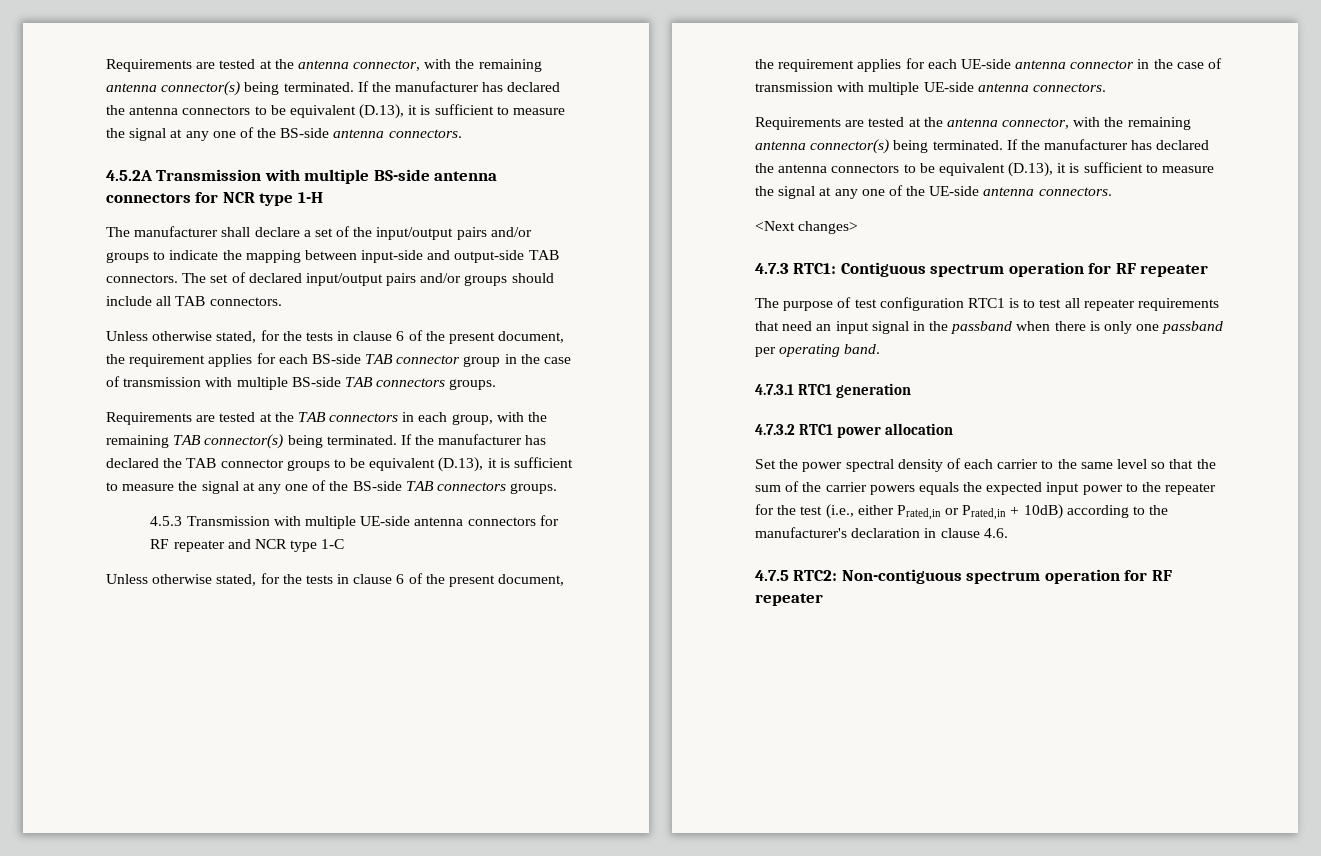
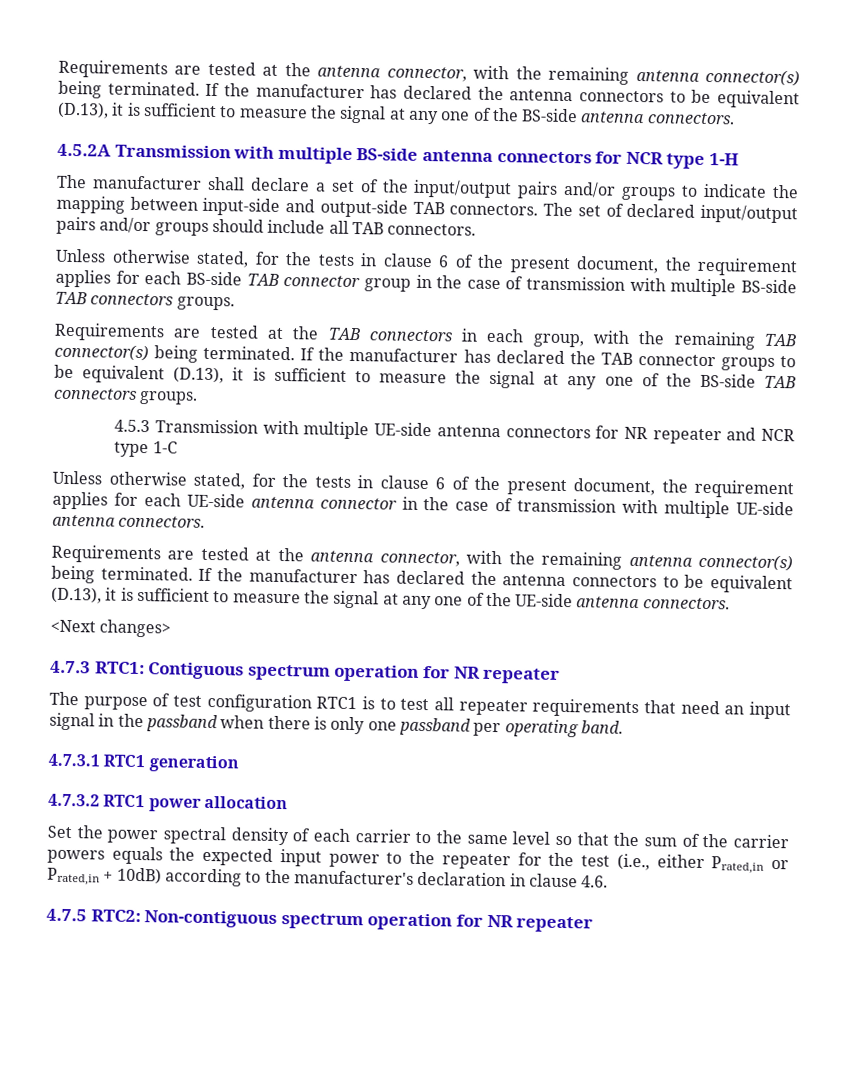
- 4.5.3 Transmission with multiple UE-side antenna connectors for RF repeater and NCR type 1-C
+ 4.5.3 Transmission with multiple UE-side antenna connectors for NR repeater and NCR type 1-C
- 4.7.3 RTC1: Contiguous spectrum operation for RF repeater
+ 4.7.3 RTC1: Contiguous spectrum operation for NR repeater
- 4.7.5 RTC2: Non-contiguous spectrum operation for RF repeater
+ 4.7.5 RTC2: Non-contiguous spectrum operation for NR repeater

